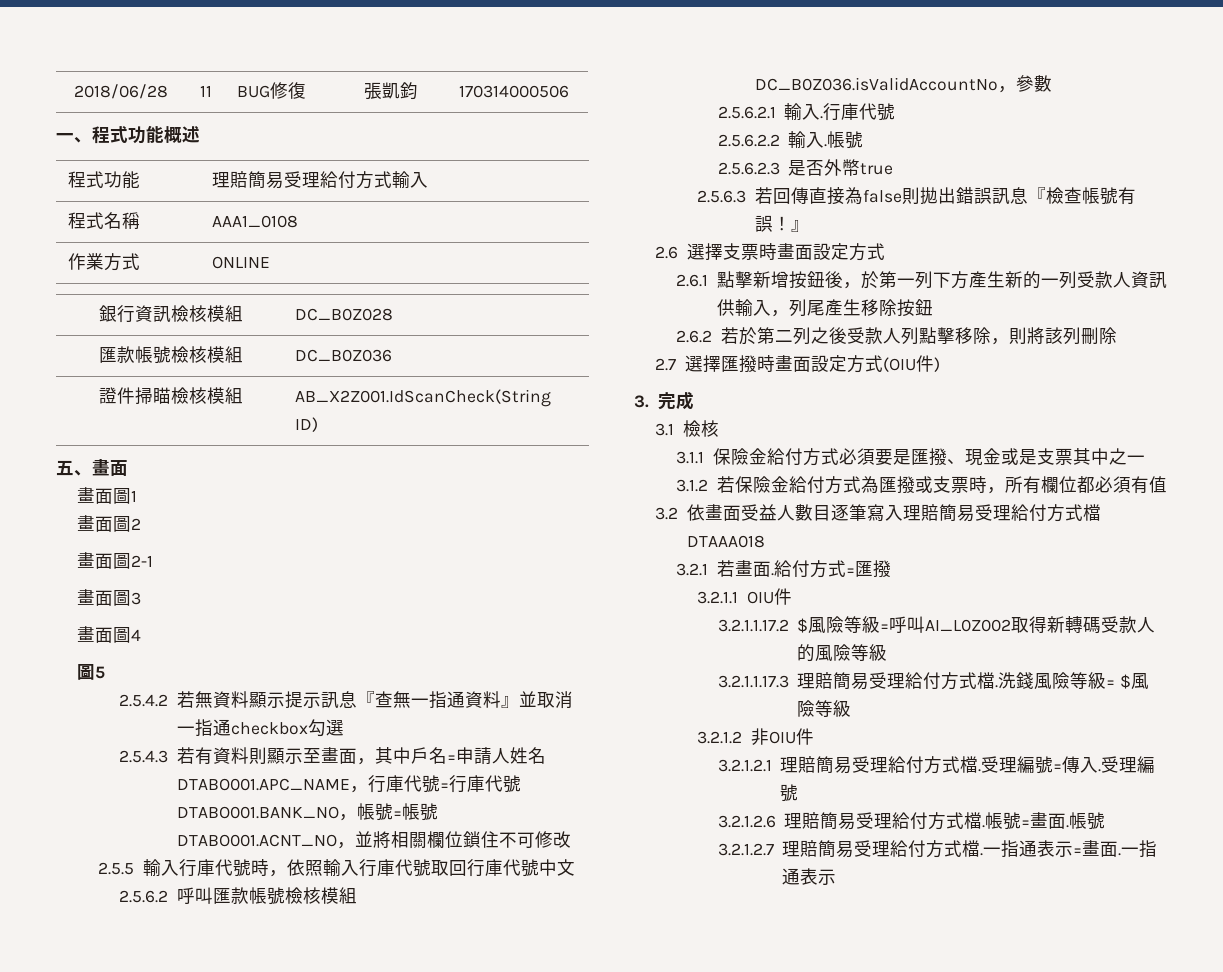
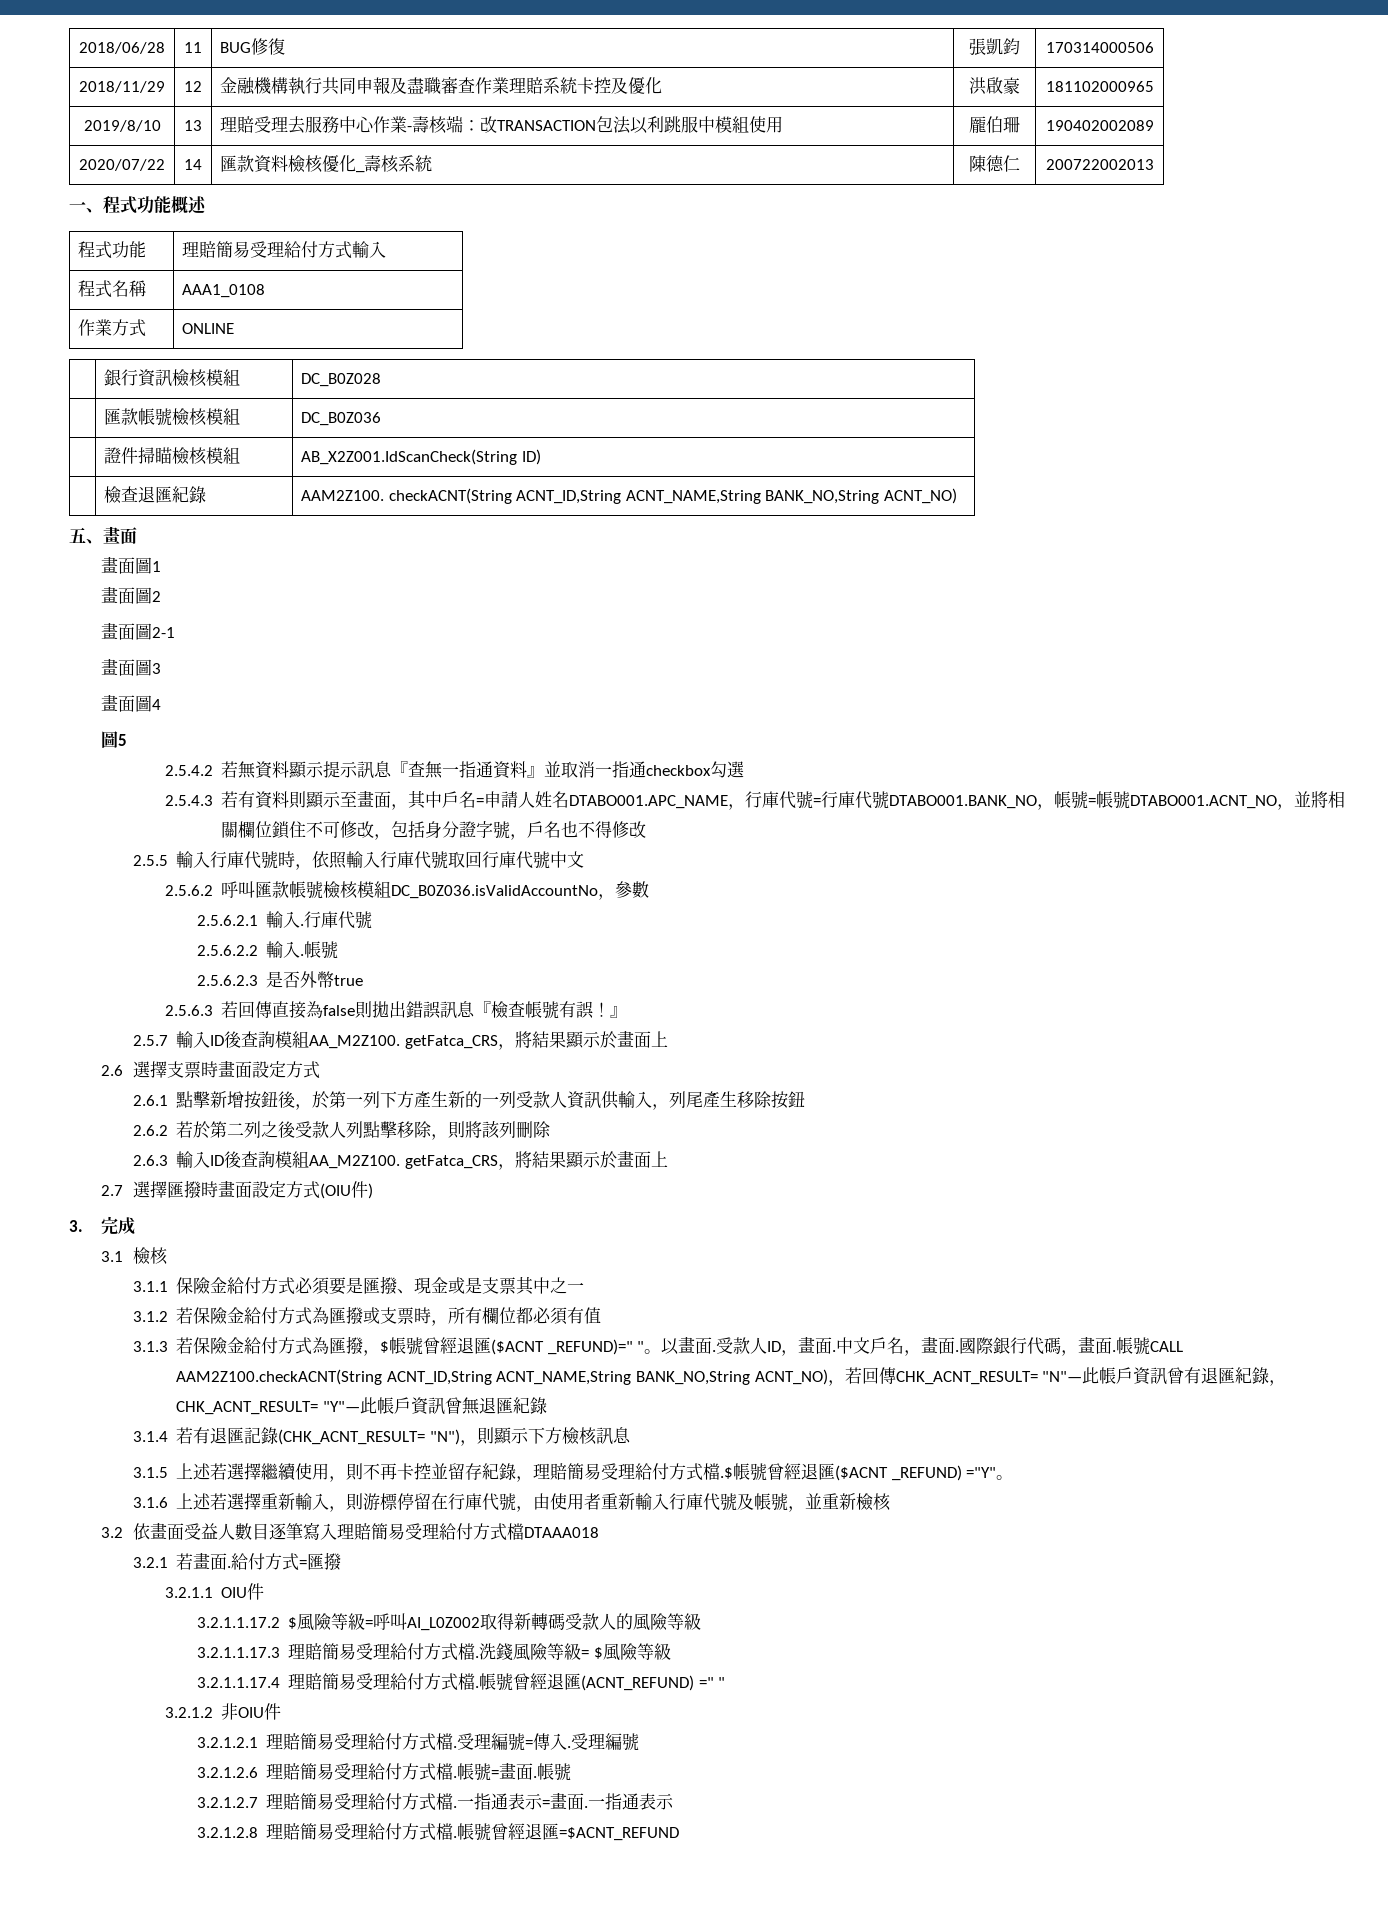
+ 2018/11/29 | 12 | 金融機構執行共同申報及盡職審查作業理賠系統卡控及優化 | 洪啟豪 | 181102000965
+ 2019/8/10 | 13 | 理賠受理去服務中心作業-壽核端：改TRANSACTION包法以利跳服中模組使用 | 龎伯珊 | 190402002089
+ 2020/07/22 | 14 | 匯款資料檢核優化_壽核系統 | 陳德仁 | 200722002013
+ | 檢查退匯紀錄 | AAM2Z100. checkACNT(String ACNT_ID,String ACNT_NAME,String BANK_NO,String ACNT_NO)
- 2.5.4.3若有資料則顯示至畫面，其中戶名=申請人姓名DTABO001.APC_NAME，行庫代號=行庫代號DTABO001.BANK_NO，帳號=帳號DTABO001.ACNT_NO，並將相關欄位鎖住不可修改
+ 2.5.4.3若有資料則顯示至畫面，其中戶名=申請人姓名DTABO001.APC_NAME，行庫代號=行庫代號DTABO001.BANK_NO，帳號=帳號DTABO001.ACNT_NO，並將相關欄位鎖住不可修改，包括身分證字號，戶名也不得修改
+ 2.5.7輸入ID後查詢模組AA_M2Z100. getFatca_CRS，將結果顯示於畫面上
+ 2.6.3輸入ID後查詢模組AA_M2Z100. getFatca_CRS，將結果顯示於畫面上
+ 3.1.3若保險金給付方式為匯撥，$帳號曾經退匯($ACNT _REFUND)=" "。以畫面.受款人ID，畫面.中文戶名，畫面.國際銀行代碼，畫面.帳號CALL AAM2Z100.checkACNT(String ACNT_ID,String ACNT_NAME,String BANK_NO,String ACNT_NO)，若回傳CHK_ACNT_RESULT= "N"—此帳戶資訊曾有退匯紀錄，CHK_ACNT_RESULT= "Y"—此帳戶資訊曾無退匯紀錄
+ 3.1.4若有退匯記錄(CHK_ACNT_RESULT= "N")，則顯示下方檢核訊息
+ 3.1.5上述若選擇繼續使用，則不再卡控並留存紀錄，理賠簡易受理給付方式檔.$帳號曾經退匯($ACNT _REFUND) ="Y"。
+ 3.1.6上述若選擇重新輸入，則游標停留在行庫代號，由使用者重新輸入行庫代號及帳號，並重新檢核
+ 3.2.1.1.17.4理賠簡易受理給付方式檔.帳號曾經退匯(ACNT_REFUND) =" "
+ 3.2.1.2.8理賠簡易受理給付方式檔.帳號曾經退匯=$ACNT_REFUND

